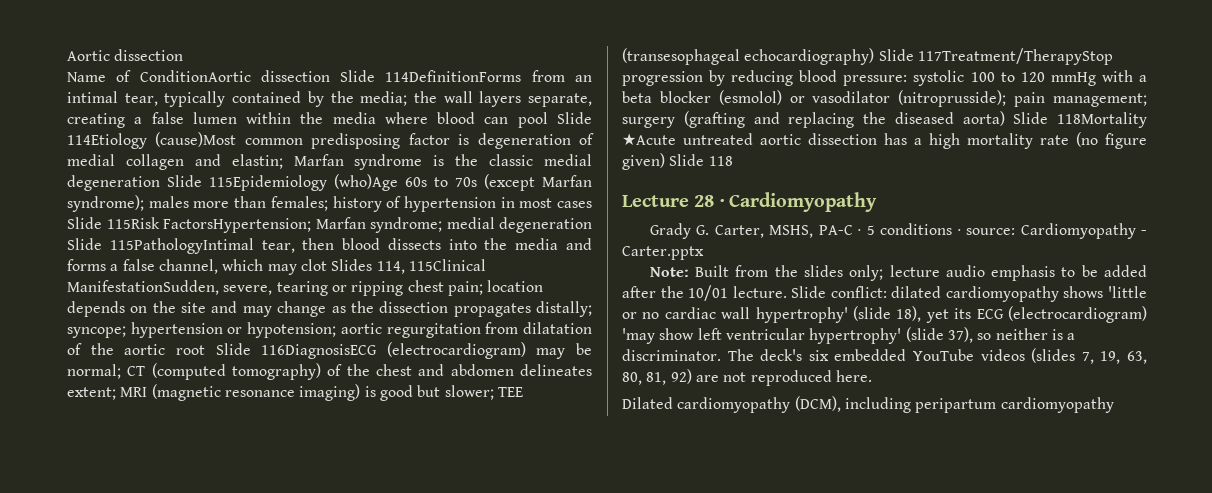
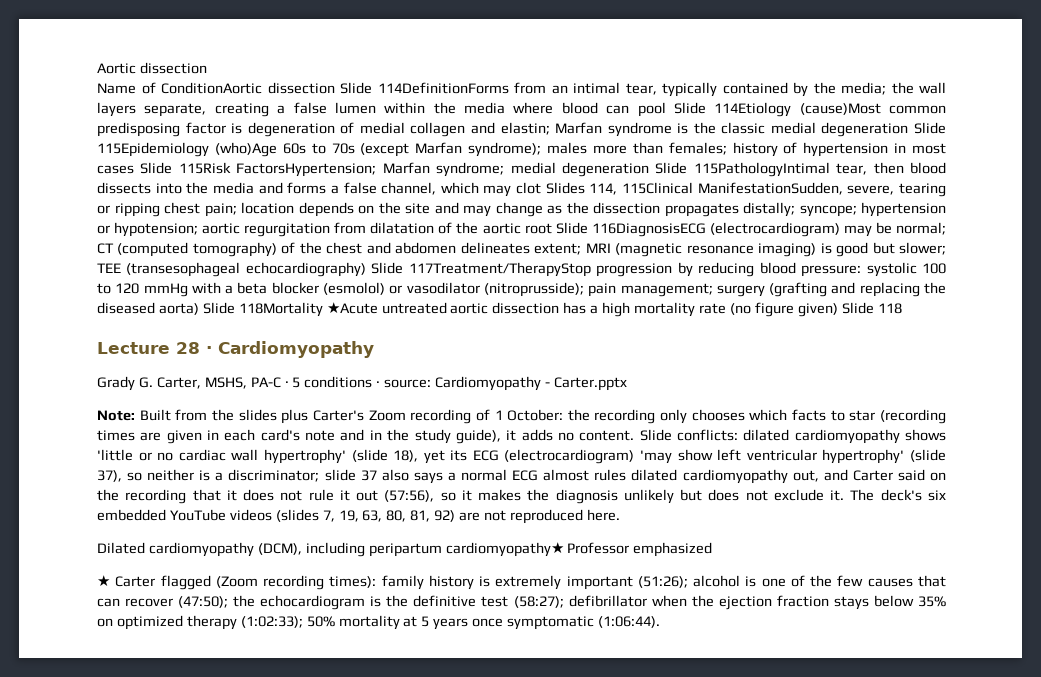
- Note: Built from the slides only; lecture audio emphasis to be added after the 10/01 lecture. Slide conflict: dilated cardiomyopathy shows 'little or no cardiac wall hypertrophy' (slide 18), yet its ECG (electrocardiogram) 'may show left ventricular hypertrophy' (slide 37), so neither is a discriminator.
+ Note: Built from the slides plus Carter's Zoom recording of 1 October: the recording only chooses which facts to star (recording times are given in each card's note and in the study guide), it adds no content. Slide conflicts: dilated cardiomyopathy shows 'little or no cardiac wall hypertrophy' (slide 18), yet its ECG (electrocardiogram) 'may show left ventricular hypertrophy' (slide 37), so neither is a discriminator; slide 37 also says a normal ECG almost rules dilated cardiomyopathy out, and Carter said on the recording that it does not rule it out (57:56), so it makes the diagnosis unlikely but does not exclude it.
- Dilated cardiomyopathy (DCM), including peripartum cardiomyopathy
+ Dilated cardiomyopathy (DCM), including peripartum cardiomyopathy★ Professor emphasized
+ ★ Carter flagged (Zoom recording times): family history is extremely important (51:26); alcohol is one of the few causes that can recover (47:50); the echocardiogram is the definitive test (58:27); defibrillator when the ejection fraction stays below 35% on optimized therapy (1:02:33); 50% mortality at 5 years once symptomatic (1:06:44).

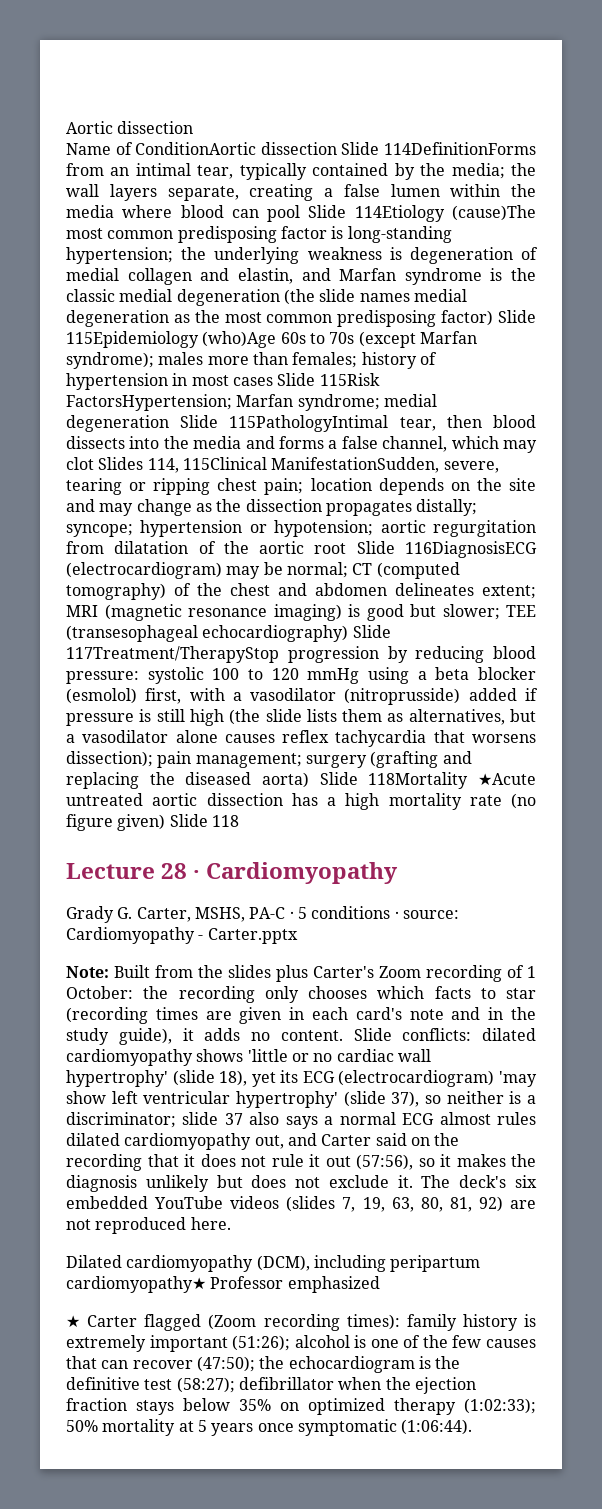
- the wall layers separate, creating a false lumen within the media where blood can pool Slide 114Etiology (cause)Most common predisposing factor is degeneration of medial collagen and elastin; Marfan syndrome is the classic medial degeneration Slide 115Epidemiology (who)Age 60s to 70s (except Marfan syndrome);
+ the wall layers separate, creating a false lumen within the media where blood can pool Slide 114Etiology (cause)The most common predisposing factor is long-standing hypertension; the underlying weakness is degeneration of medial collagen and elastin, and Marfan syndrome is the classic medial degeneration (the slide names medial degeneration as the most common predisposing factor) Slide 115Epidemiology (who)Age 60s to 70s (except Marfan syndrome);
- systolic 100 to 120 mmHg with a beta blocker (esmolol) or vasodilator (nitroprusside);
+ systolic 100 to 120 mmHg using a beta blocker (esmolol) first, with a vasodilator (nitroprusside) added if pressure is still high (the slide lists them as alternatives, but a vasodilator alone causes reflex tachycardia that worsens dissection);

